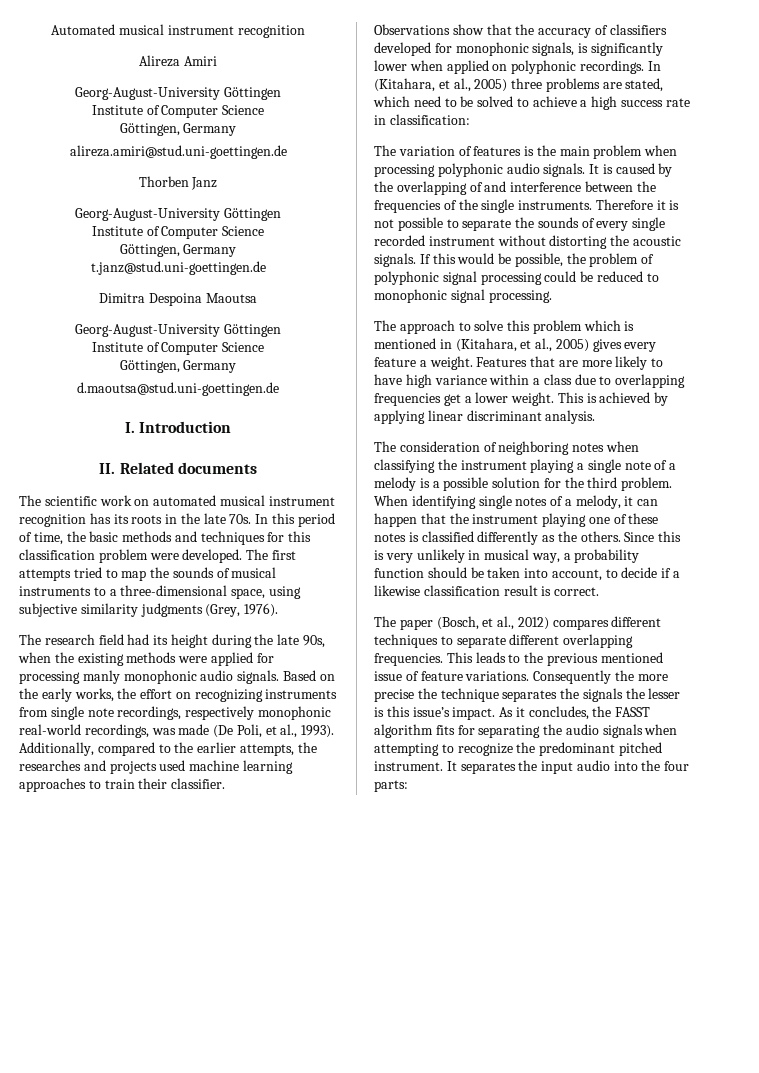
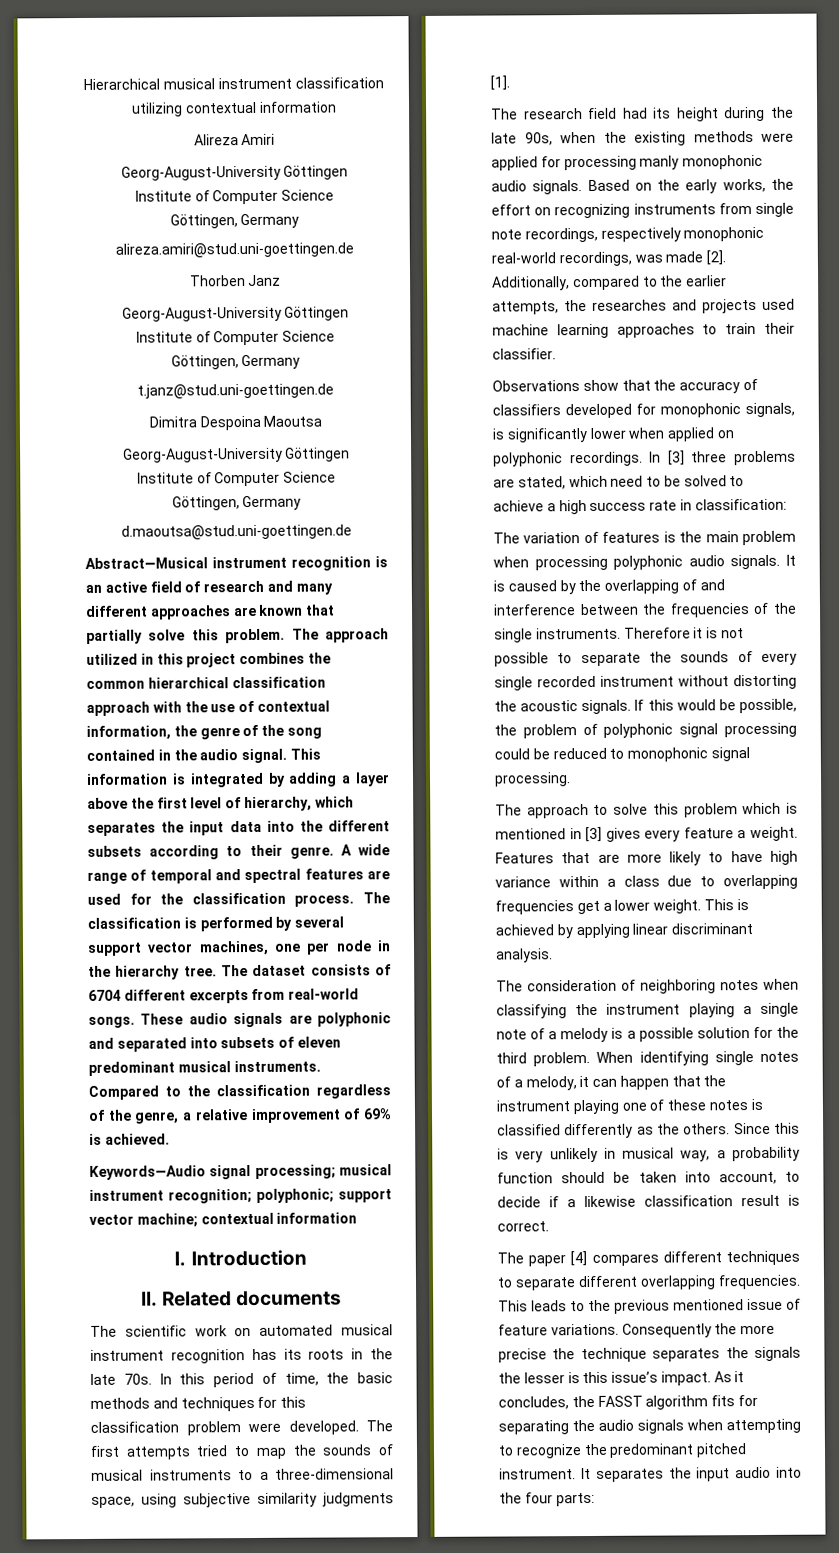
- Automated musical instrument recognition
+ Hierarchical musical instrument classification utilizing contextual information
+ Abstract—Musical instrument recognition is an active field of research and many different approaches are known that partially solve this problem. The approach utilized in this project combines the common hierarchical classification approach with the use of contextual information, the genre of the song contained in the audio signal. This information is integrated by adding a layer above the first level of hierarchy, which separates the input data into the different subsets according to their genre. A wide range of temporal and spectral features are used for the classification process. The classification is performed by several support vector machines, one per node in the hierarchy tree. The dataset consists of 6704 different excerpts from real-world songs. These audio signals are polyphonic and separated into subsets of eleven predominant musical instruments. Compared to the classification regardless of the genre, a relative improvement of 69% is achieved.
+ Keywords—Audio signal processing; musical instrument recognition; polyphonic; support vector machine; contextual information
- The first attempts tried to map the sounds of musical instruments to a three-dimensional space, using subjective similarity judgments (Grey, 1976).
+ The first attempts tried to map the sounds of musical instruments to a three-dimensional space, using subjective similarity judgments [1].
- Based on the early works, the effort on recognizing instruments from single note recordings, respectively monophonic real-world recordings, was made (De Poli, et al., 1993).
+ Based on the early works, the effort on recognizing instruments from single note recordings, respectively monophonic real-world recordings, was made [2].
- In (Kitahara, et al., 2005) three problems are stated, which need to be solved to achieve a high success rate in classification:
+ In [3] three problems are stated, which need to be solved to achieve a high success rate in classification:
- The approach to solve this problem which is mentioned in (Kitahara, et al., 2005) gives every feature a weight.
+ The approach to solve this problem which is mentioned in [3] gives every feature a weight.
- The paper (Bosch, et al., 2012) compares different techniques to separate different overlapping frequencies.
+ The paper [4] compares different techniques to separate different overlapping frequencies.

